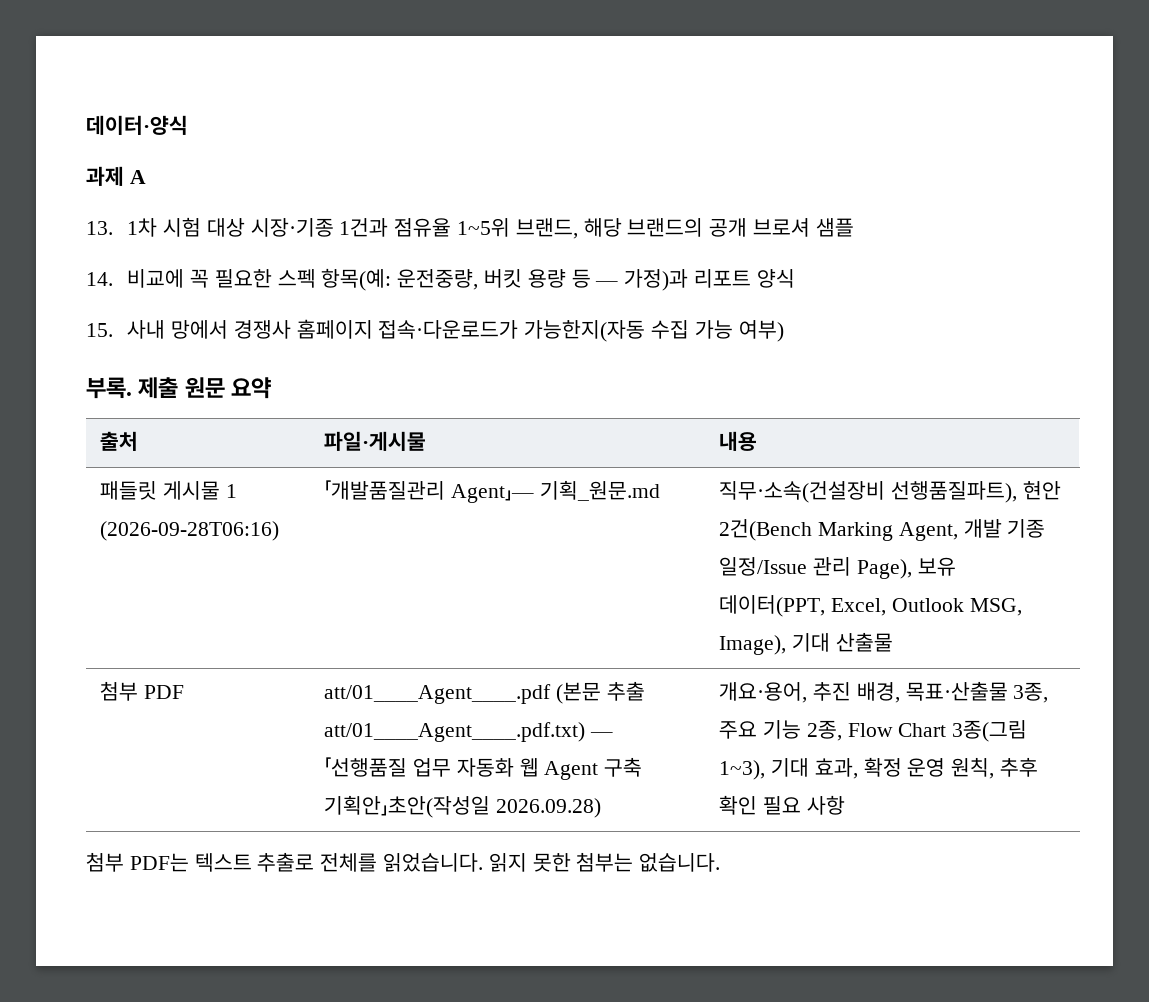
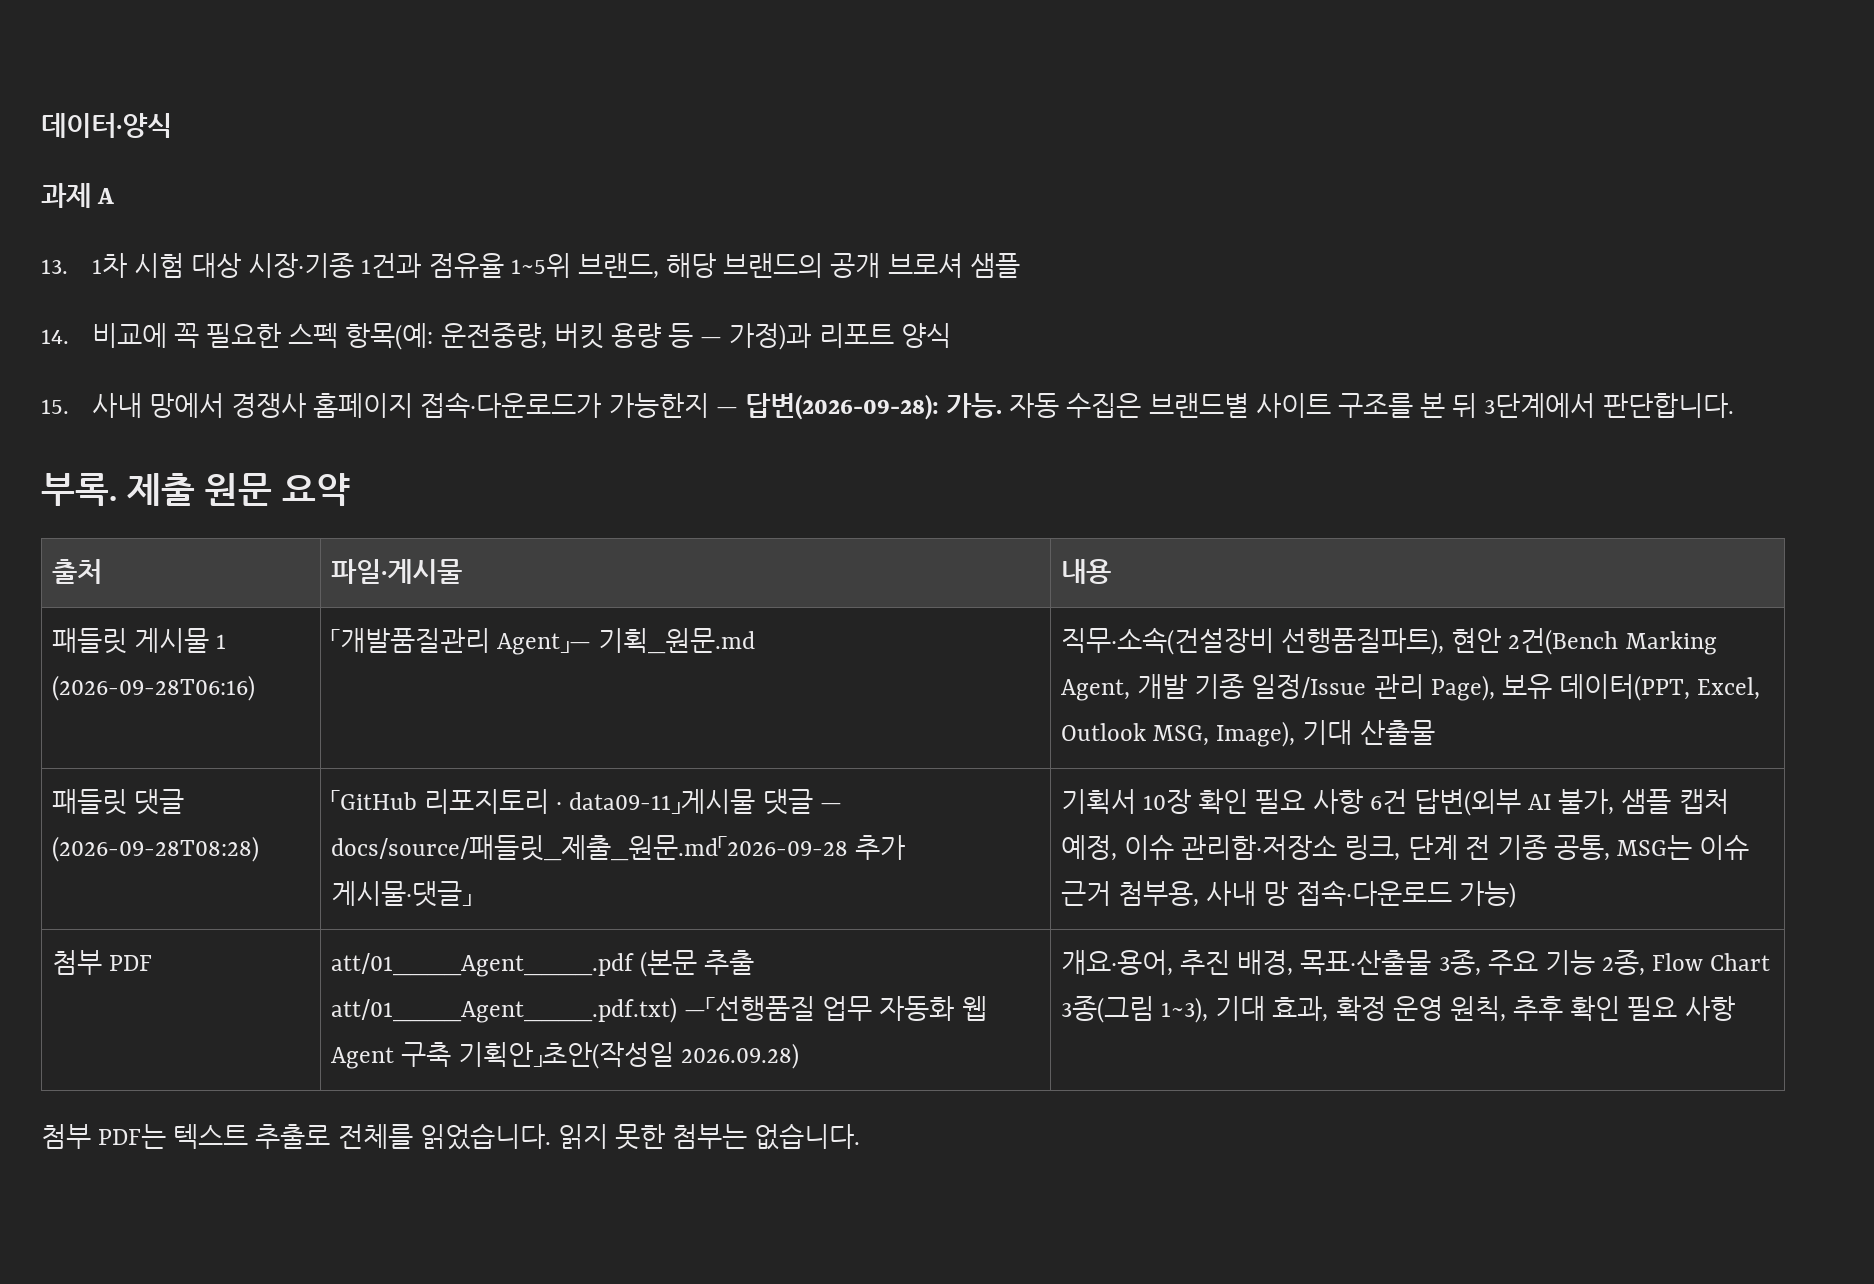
- 15. 사내 망에서 경쟁사 홈페이지 접속·다운로드가 가능한지(자동 수집 가능 여부)
+ 15. 사내 망에서 경쟁사 홈페이지 접속·다운로드가 가능한지 — 답변(2026-09-28): 가능. 자동 수집은 브랜드별 사이트 구조를 본 뒤 3단계에서 판단합니다.
+ 패들릿 댓글 (2026-09-28T08:28) | 「GitHub 리포지토리 · data09-11」게시물 댓글 — docs/source/패들릿_제출_원문.md「2026-09-28 추가 게시물·댓글」 | 기획서 10장 확인 필요 사항 6건 답변(외부 AI 불가, 샘플 캡처 예정, 이슈 관리함·저장소 링크, 단계 전 기종 공통, MSG는 이슈 근거 첨부용, 사내 망 접속·다운로드 가능)

